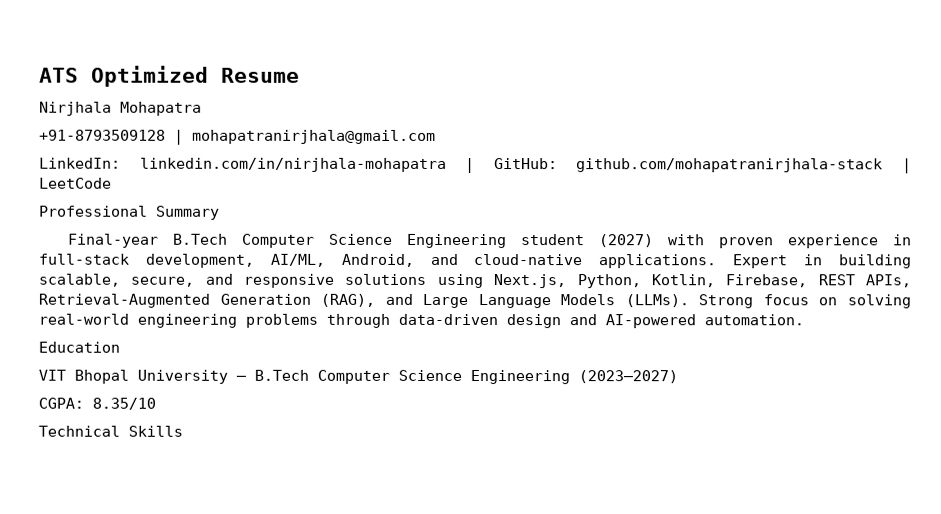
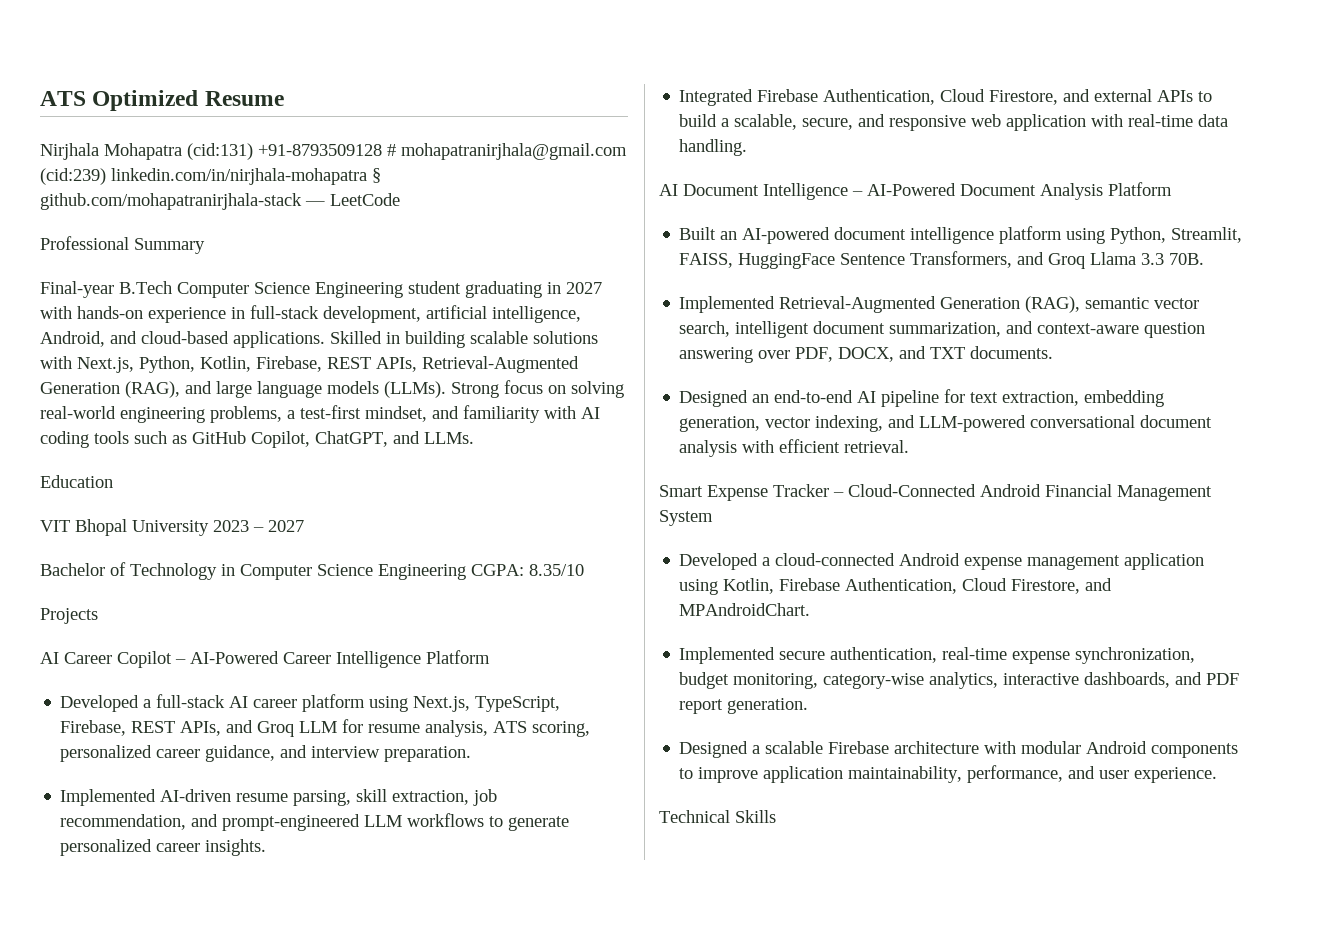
- Nirjhala Mohapatra
- +91-8793509128 | mohapatranirjhala@gmail.com
- LinkedIn: linkedin.com/in/nirjhala-mohapatra | GitHub: github.com/mohapatranirjhala-stack | LeetCode
+ Nirjhala Mohapatra (cid:131) +91-8793509128 # mohapatranirjhala@gmail.com (cid:239) linkedin.com/in/nirjhala-mohapatra § github.com/mohapatranirjhala-stack — LeetCode
- Final‑year B.Tech Computer Science Engineering student (2027) with proven experience in full‑stack development, AI/ML, Android, and cloud‑native applications. Expert in building scalable, secure, and responsive solutions using Next.js, Python, Kotlin, Firebase, REST APIs, Retrieval‑Augmented Generation (RAG), and Large Language Models (LLMs).
+ Final‑year B.Tech Computer Science Engineering student graduating in 2027 with hands‑on experience in full‑stack development, artificial intelligence, Android, and cloud‑based applications. Skilled in building scalable solutions with Next.js, Python, Kotlin, Firebase, REST APIs, Retrieval‑Augmented Generation (RAG), and large language models (LLMs).
- Strong focus on solving real‑world engineering problems through data‑driven design and AI‑powered automation.
+ Strong focus on solving real‑world engineering problems, a test‑first mindset, and familiarity with AI coding tools such as GitHub Copilot, ChatGPT, and LLMs.
  Education
- VIT Bhopal University – B.Tech Computer Science Engineering (2023–2027)
- CGPA: 8.35/10
+ VIT Bhopal University 2023 – 2027
+ Bachelor of Technology in Computer Science Engineering CGPA: 8.35/10
+ Projects
+ AI Career Copilot – AI‑Powered Career Intelligence Platform
+ Developed a full‑stack AI career platform using Next.js, TypeScript, Firebase, REST APIs, and Groq LLM for resume analysis, ATS scoring, personalized career guidance, and interview preparation.
+ Implemented AI‑driven resume parsing, skill extraction, job recommendation, and prompt‑engineered LLM workflows to generate personalized career insights.
+ Integrated Firebase Authentication, Cloud Firestore, and external APIs to build a scalable, secure, and responsive web application with real‑time data handling.
+ AI Document Intelligence – AI‑Powered Document Analysis Platform
+ Built an AI‑powered document intelligence platform using Python, Streamlit, FAISS, HuggingFace Sentence Transformers, and Groq Llama 3.3 70B.
+ Implemented Retrieval‑Augmented Generation (RAG), semantic vector search, intelligent document summarization, and context‑aware question answering over PDF, DOCX, and TXT documents.
+ Designed an end‑to‑end AI pipeline for text extraction, embedding generation, vector indexing, and LLM‑powered conversational document analysis with efficient retrieval.
+ Smart Expense Tracker – Cloud‑Connected Android Financial Management System
+ Developed a cloud‑connected Android expense management application using Kotlin, Firebase Authentication, Cloud Firestore, and MPAndroidChart.
+ Implemented secure authentication, real‑time expense synchronization, budget monitoring, category‑wise analytics, interactive dashboards, and PDF report generation.
+ Designed a scalable Firebase architecture with modular Android components to improve application maintainability, performance, and user experience.

